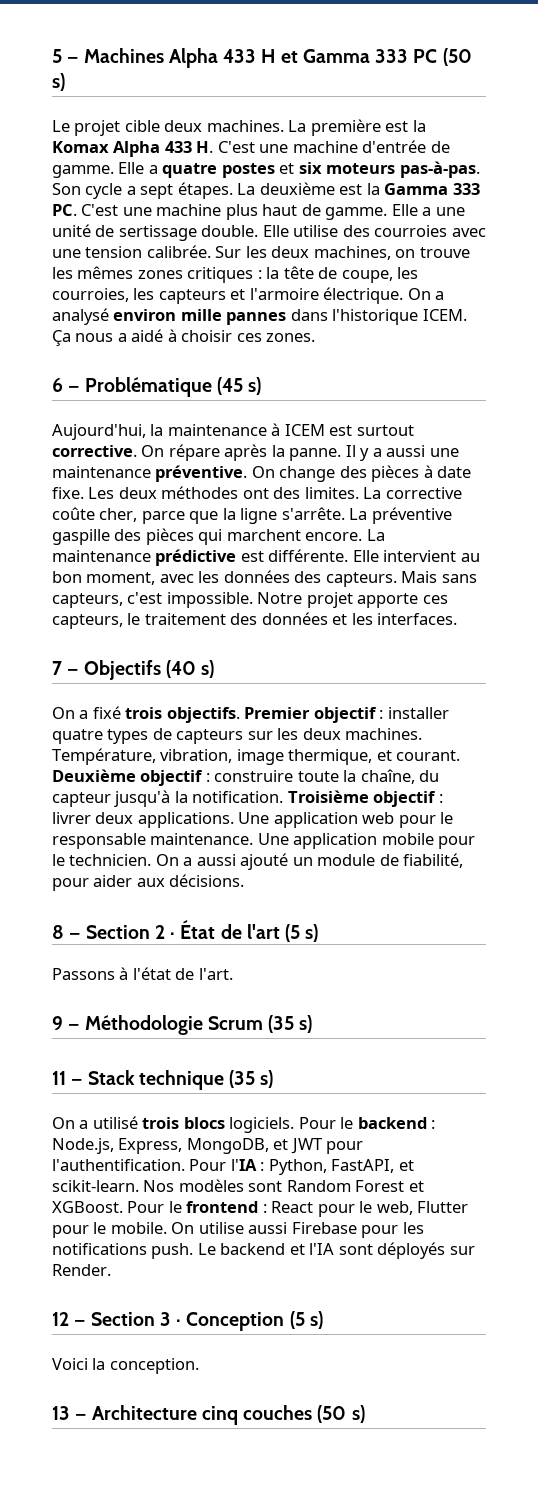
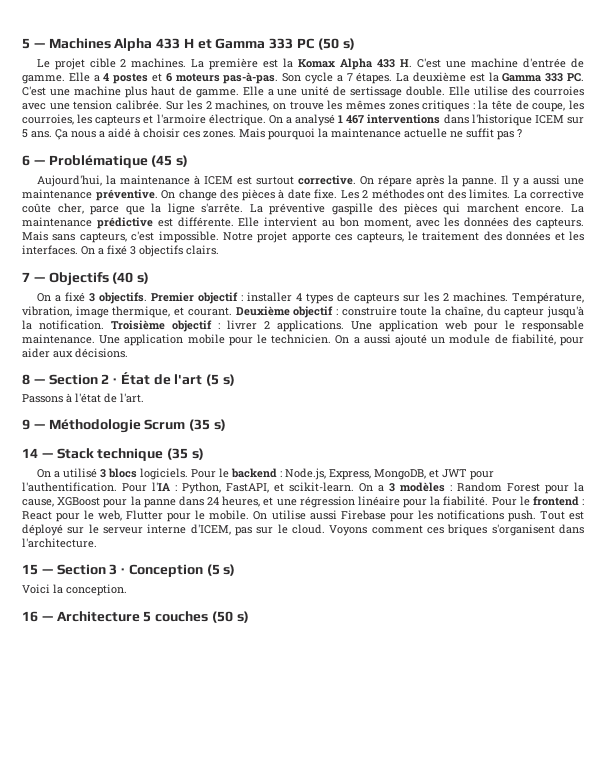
- Le projet cible deux machines.
+ Le projet cible 2 machines.
- Elle a quatre postes et six moteurs pas-à-pas.
+ Elle a 4 postes et 6 moteurs pas-à-pas.
- Son cycle a sept étapes.
+ Son cycle a 7 étapes.
- Sur les deux machines, on trouve les mêmes zones critiques : la tête de coupe, les courroies, les capteurs et l'armoire électrique.
+ Sur les 2 machines, on trouve les mêmes zones critiques : la tête de coupe, les courroies, les capteurs et l'armoire électrique.
- On a analysé environ mille pannes dans l'historique ICEM.
+ On a analysé 1 467 interventions dans l'historique ICEM sur 5 ans.
+ Mais pourquoi la maintenance actuelle ne suffit pas ?
- Les deux méthodes ont des limites.
+ Les 2 méthodes ont des limites.
+ On a fixé 3 objectifs clairs.
- On a fixé trois objectifs.
+ On a fixé 3 objectifs.
- Premier objectif : installer quatre types de capteurs sur les deux machines.
+ Premier objectif : installer 4 types de capteurs sur les 2 machines.
- Troisième objectif : livrer deux applications.
+ Troisième objectif : livrer 2 applications.
- 11 — Stack technique (35 s)
+ 14 — Stack technique (35 s)
- On a utilisé trois blocs logiciels.
+ On a utilisé 3 blocs logiciels.
- Nos modèles sont Random Forest et XGBoost.
+ On a 3 modèles : Random Forest pour la cause, XGBoost pour la panne dans 24 heures, et une régression linéaire pour la fiabilité.
- Le backend et l'IA sont déployés sur Render.
- 12 — Section 3 · Conception (5 s)
+ Tout est déployé sur le serveur interne d'ICEM, pas sur le cloud. Voyons comment ces briques s'organisent dans l'architecture.
+ 15 — Section 3 · Conception (5 s)
- 13 — Architecture cinq couches (50 s)
+ 16 — Architecture 5 couches (50 s)

